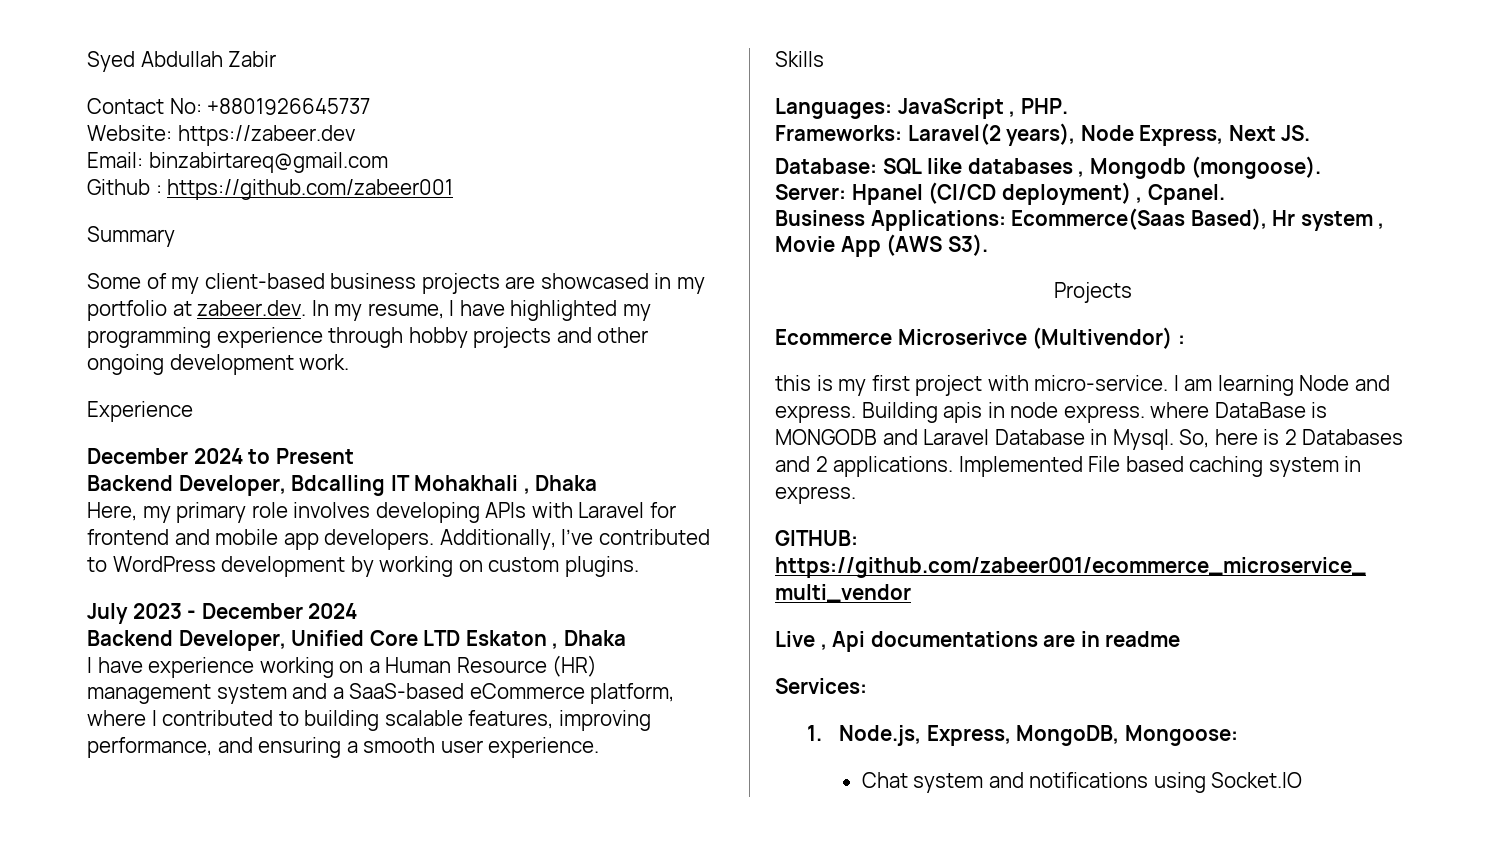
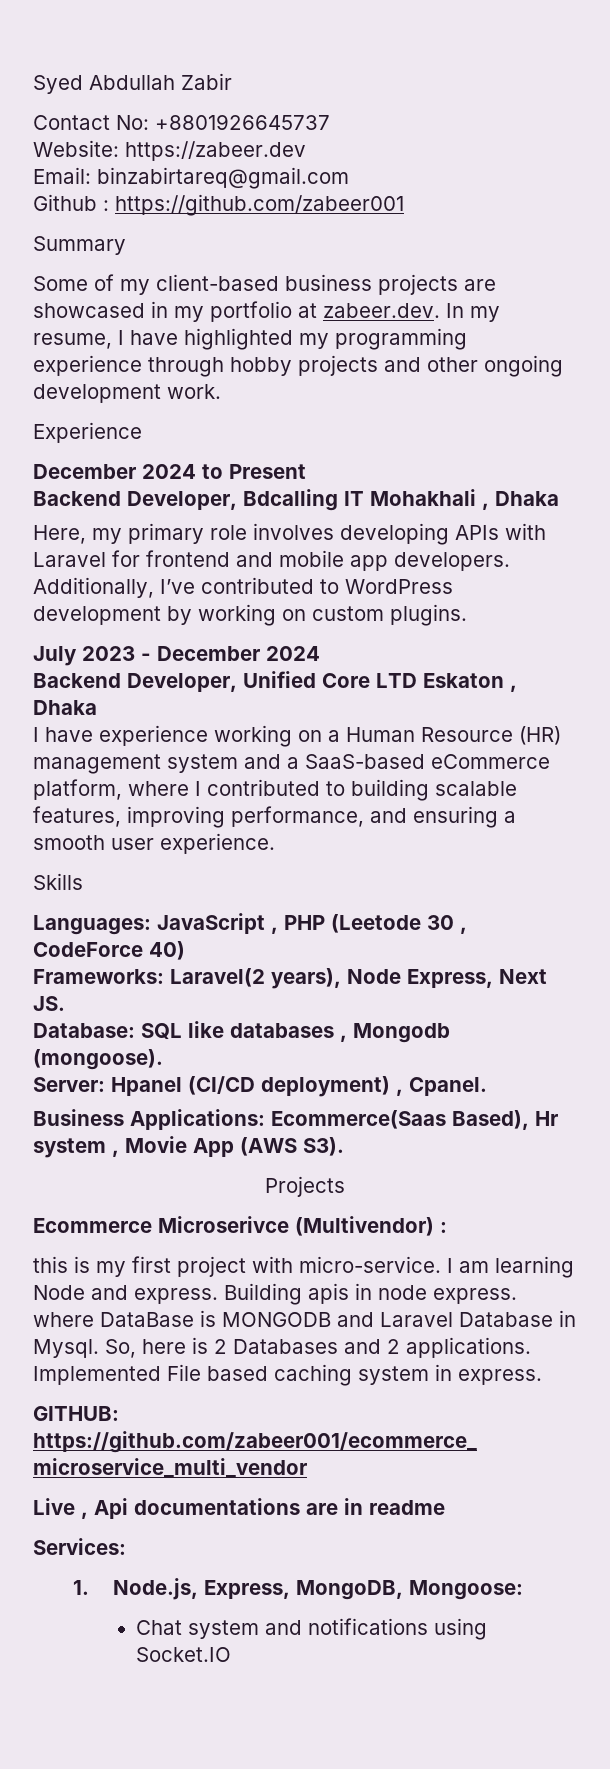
- Languages: JavaScript , PHP.
+ Languages: JavaScript , PHP (Leetode 30 , CodeForce 40)

